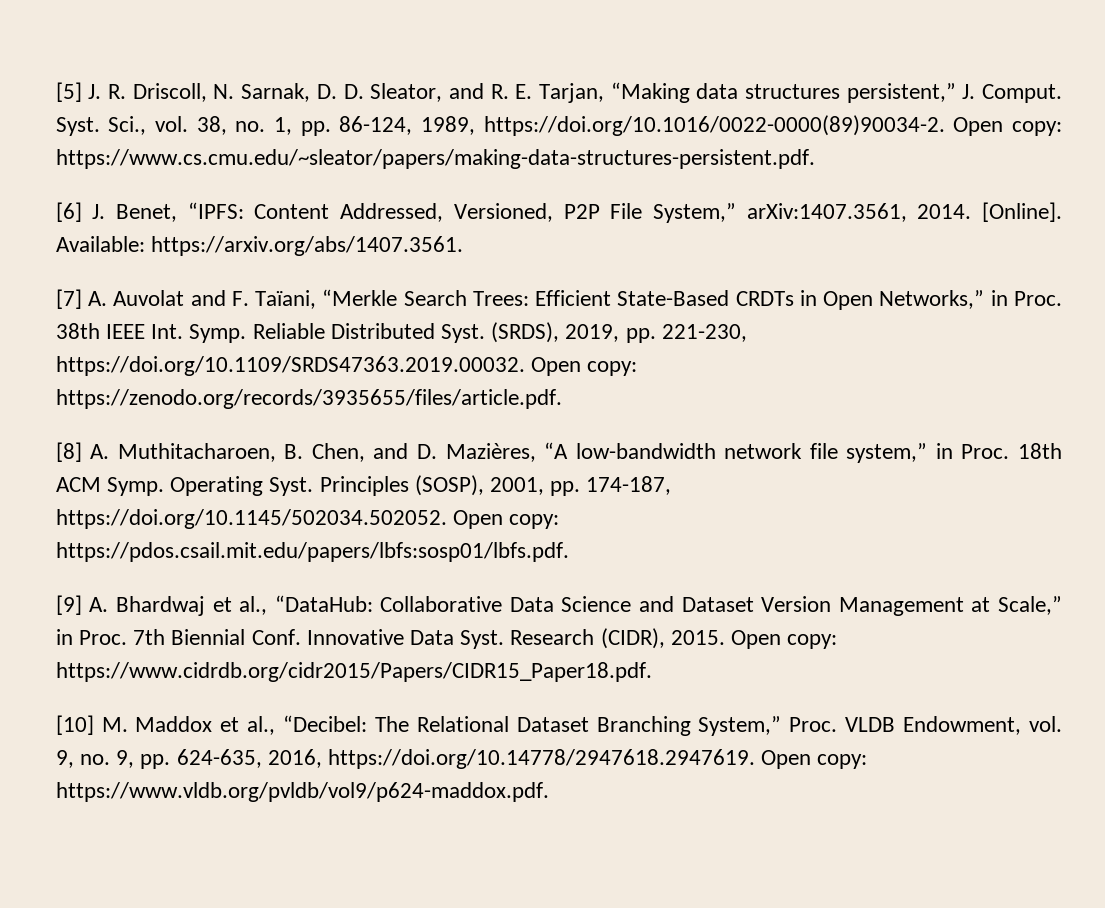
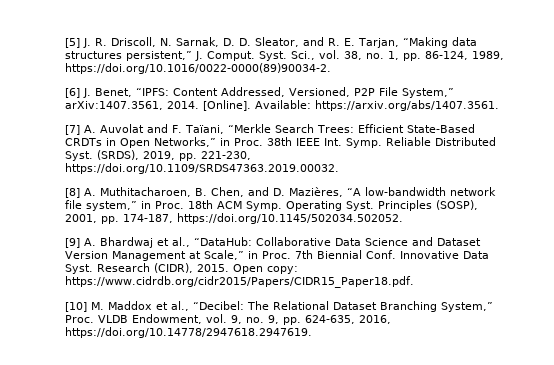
- Sci., vol. 38, no. 1, pp. 86-124, 1989, https://doi.org/10.1016/0022-0000(89)90034-2. Open copy: https://www.cs.cmu.edu/~sleator/papers/making-data-structures-persistent.pdf.
+ Sci., vol. 38, no. 1, pp. 86-124, 1989, https://doi.org/10.1016/0022-0000(89)90034-2.
- (SRDS), 2019, pp. 221-230, https://doi.org/10.1109/SRDS47363.2019.00032. Open copy: https://zenodo.org/records/3935655/files/article.pdf.
+ (SRDS), 2019, pp. 221-230, https://doi.org/10.1109/SRDS47363.2019.00032.
- Principles (SOSP), 2001, pp. 174-187, https://doi.org/10.1145/502034.502052. Open copy: https://pdos.csail.mit.edu/papers/lbfs:sosp01/lbfs.pdf.
+ Principles (SOSP), 2001, pp. 174-187, https://doi.org/10.1145/502034.502052.
- VLDB Endowment, vol. 9, no. 9, pp. 624-635, 2016, https://doi.org/10.14778/2947618.2947619. Open copy: https://www.vldb.org/pvldb/vol9/p624-maddox.pdf.
+ VLDB Endowment, vol. 9, no. 9, pp. 624-635, 2016, https://doi.org/10.14778/2947618.2947619.

